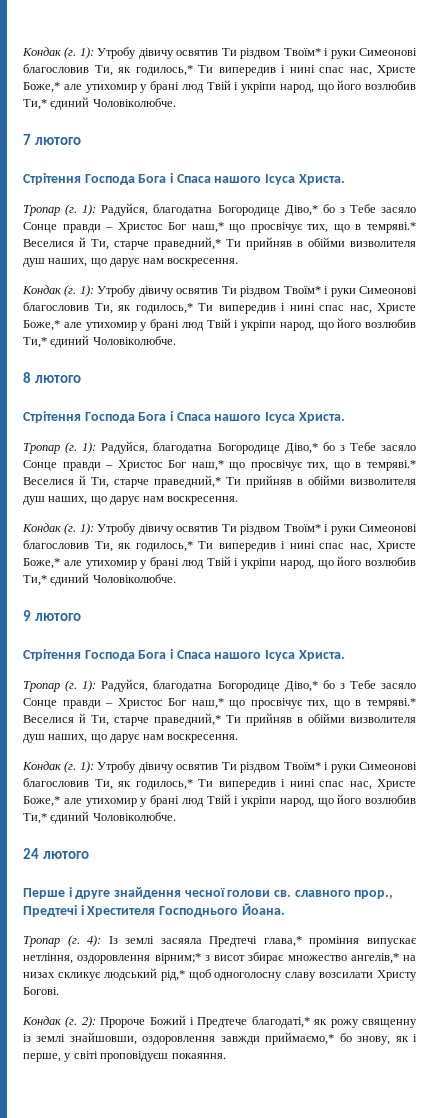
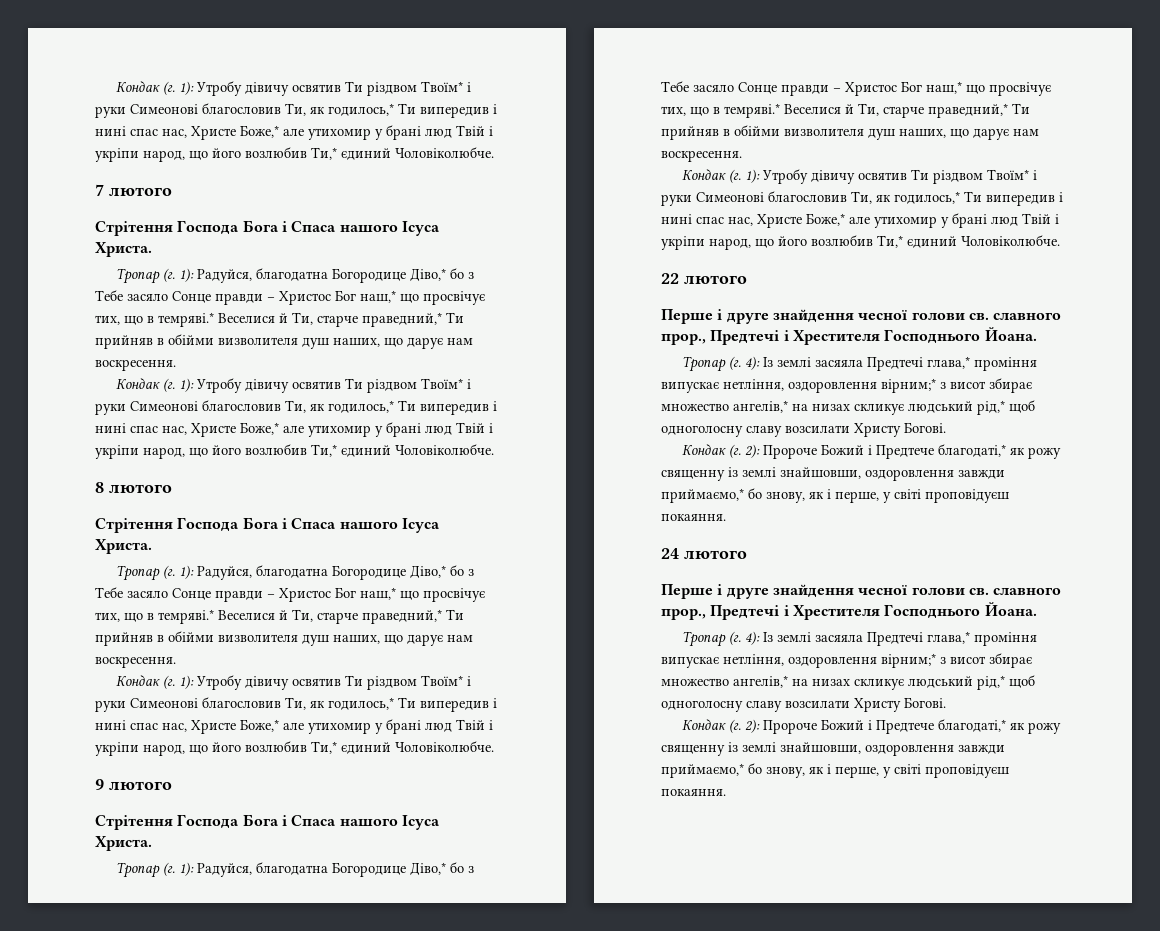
+ 22 лютого
+ Перше і друге знайдення чесної голови св. славного прор., Предтечі і Хрестителя Господнього Йоана.
+ Тропар (г. 4): Із землі засяяла Предтечі глава,* проміння випускає нетління, оздоровлення вірним;* з висот збирає множество ангелів,* на низах скликує людський рід,* щоб одноголосну славу возсилати Христу Богові.
+ Кондак (г. 2): Пророче Божий і Предтече благодаті,* як рожу священну із землі знайшовши, оздоровлення завжди приймаємо,* бо знову, як і перше, у світі проповідуєш покаяння.

